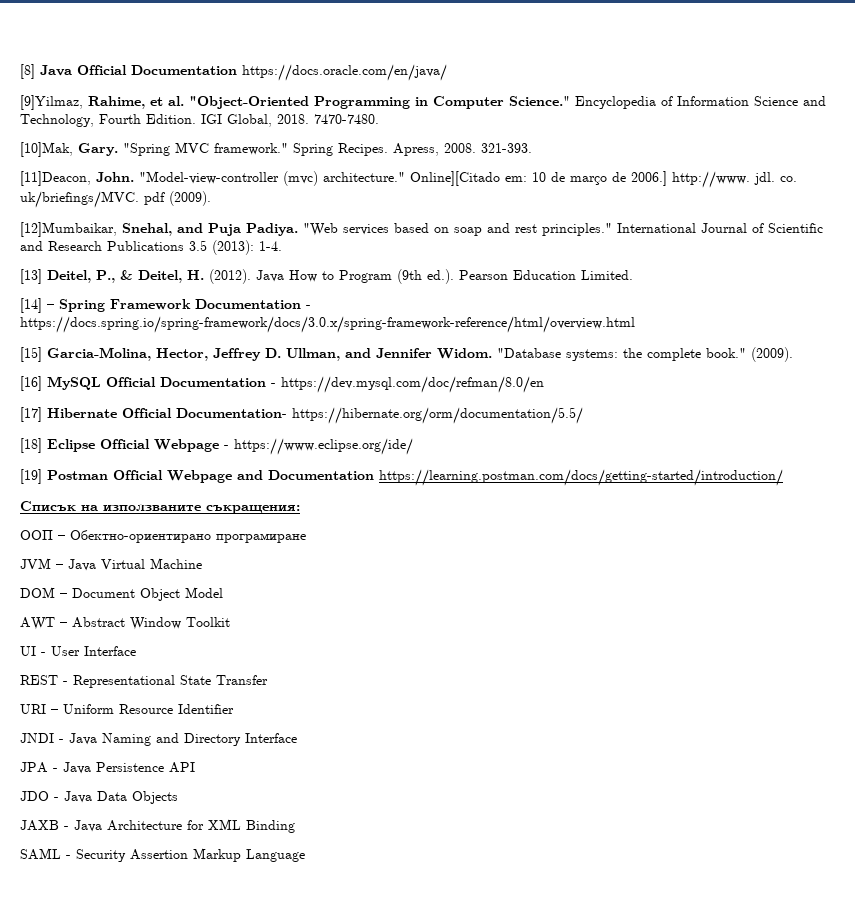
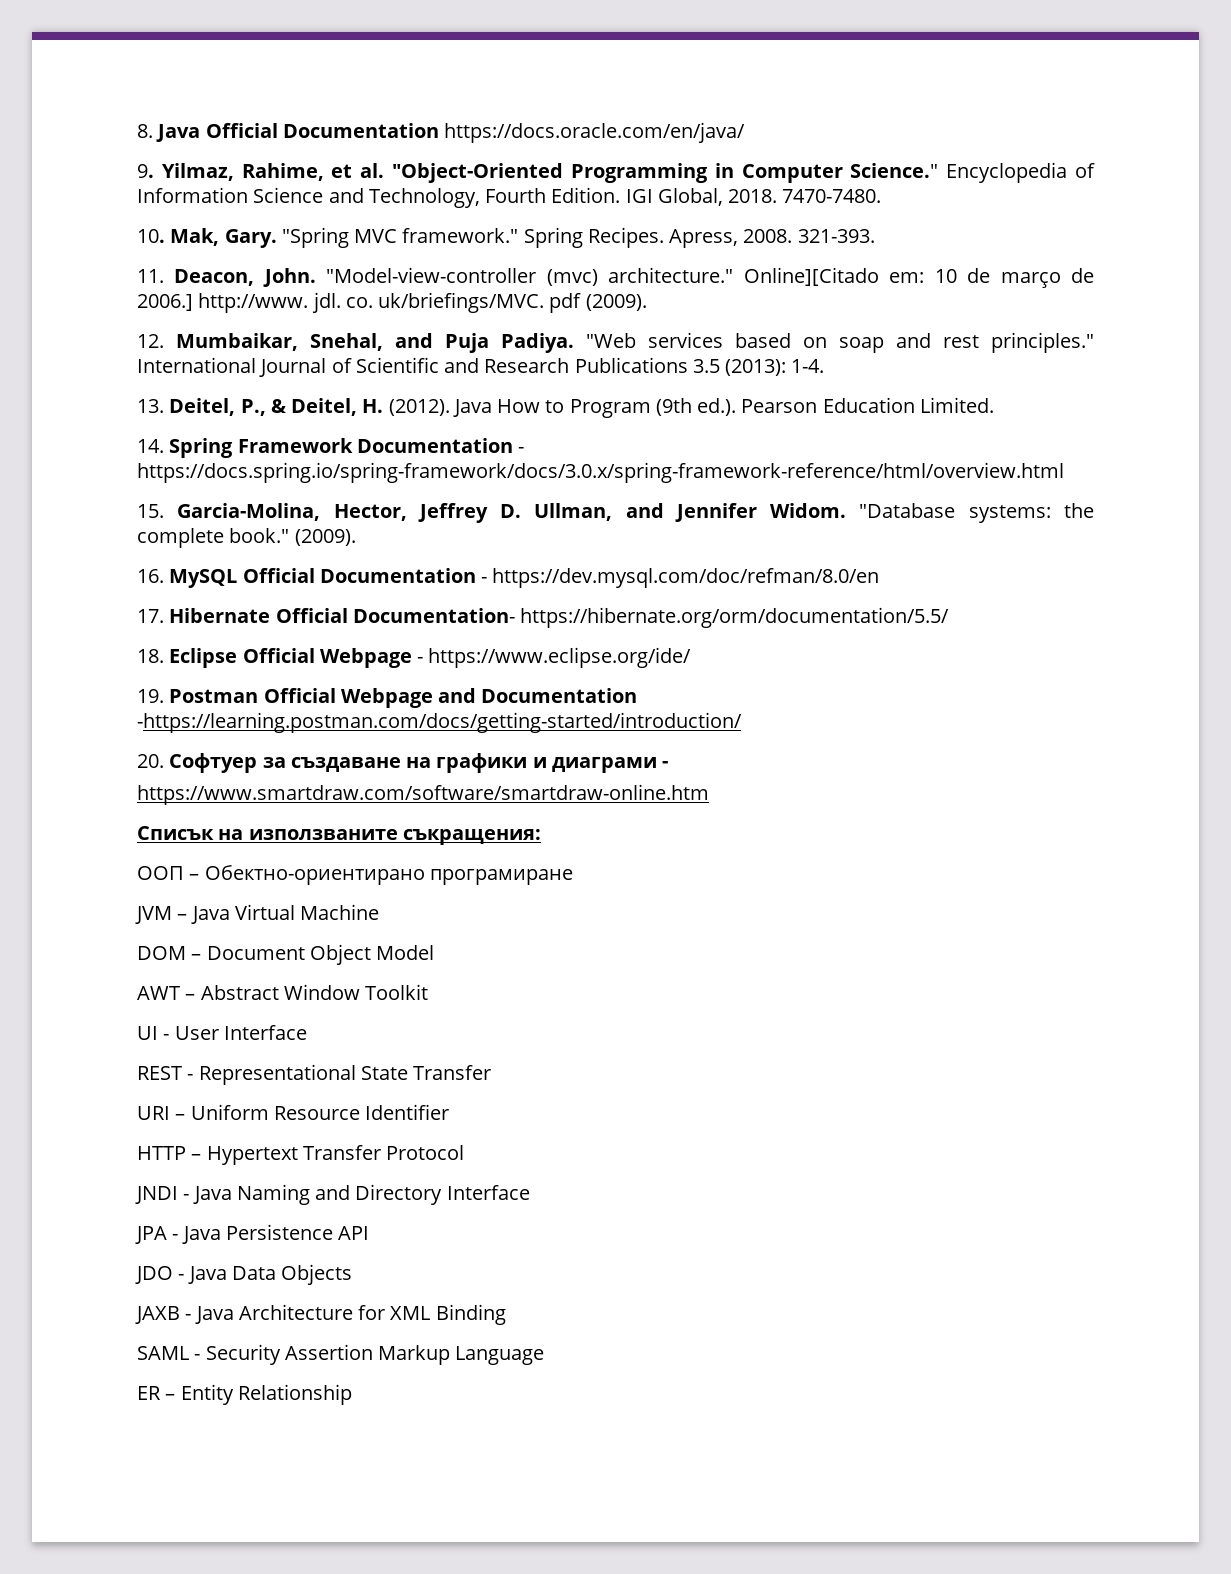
- [8] Java Official Documentation https://docs.oracle.com/en/java/
+ 8. Java Official Documentation https://docs.oracle.com/en/java/
- [9]Yilmaz, Rahime, et al. "Object-Oriented Programming in Computer Science."
+ 9. Yilmaz, Rahime, et al. "Object-Oriented Programming in Computer Science."
- [10]Mak, Gary.
+ 10. Mak, Gary.
- [11]Deacon, John.
+ 11. Deacon, John.
- [12]Mumbaikar, Snehal, and Puja Padiya.
+ 12. Mumbaikar, Snehal, and Puja Padiya.
- [13] Deitel, P., & Deitel, H. (2012).
+ 13. Deitel, P., & Deitel, H. (2012).
- [14] – Spring Framework Documentation - https://docs.spring.io/spring-framework/docs/3.0.x/spring-framework-reference/html/overview.html
+ 14. Spring Framework Documentation - https://docs.spring.io/spring-framework/docs/3.0.x/spring-framework-reference/html/overview.html
- [15] Garcia-Molina, Hector, Jeffrey D. Ullman, and Jennifer Widom.
+ 15. Garcia-Molina, Hector, Jeffrey D. Ullman, and Jennifer Widom.
- [16] MySQL Official Documentation - https://dev.mysql.com/doc/refman/8.0/en
+ 16. MySQL Official Documentation - https://dev.mysql.com/doc/refman/8.0/en
- [17] Hibernate Official Documentation- https://hibernate.org/orm/documentation/5.5/
+ 17. Hibernate Official Documentation- https://hibernate.org/orm/documentation/5.5/
- [18] Eclipse Official Webpage - https://www.eclipse.org/ide/
+ 18. Eclipse Official Webpage - https://www.eclipse.org/ide/
- [19] Postman Official Webpage and Documentation https://learning.postman.com/docs/getting-started/introduction/
+ 19. Postman Official Webpage and Documentation -https://learning.postman.com/docs/getting-started/introduction/
+ 20. Софтуер за създаване на графики и диаграми -
+ https://www.smartdraw.com/software/smartdraw-online.htm
+ HTTP – Hypertext Transfer Protocol
+ ER – Entity Relationship

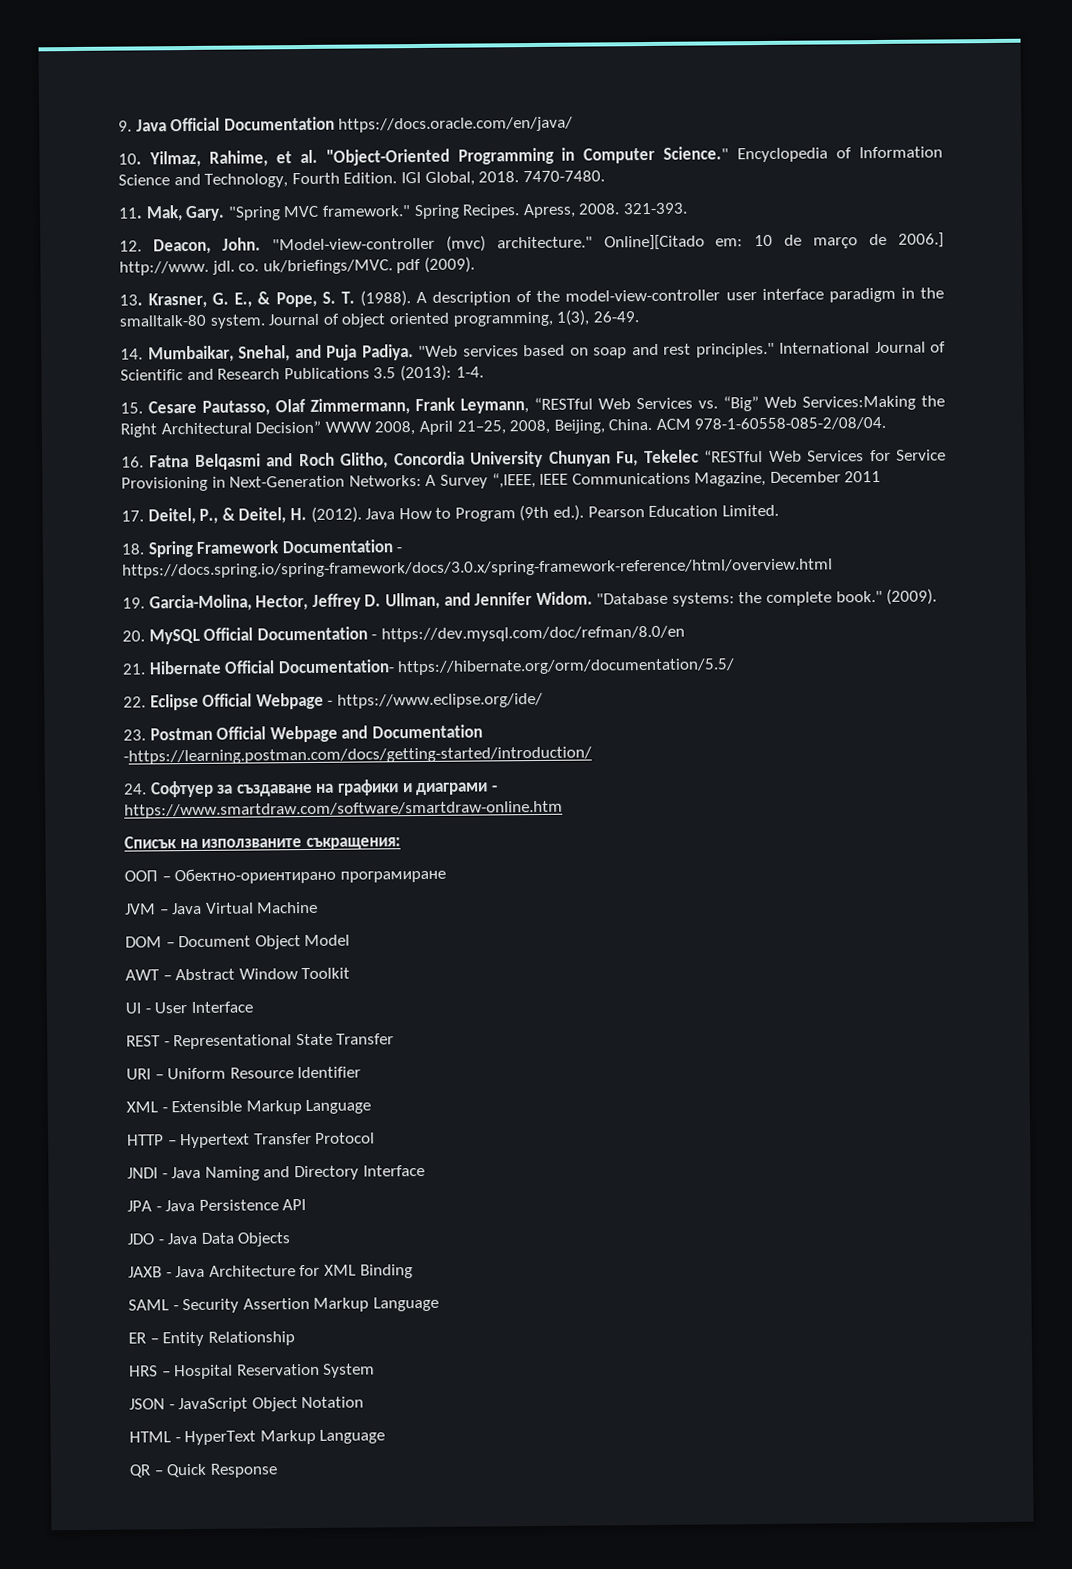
- 8. Java Official Documentation https://docs.oracle.com/en/java/
+ 9. Java Official Documentation https://docs.oracle.com/en/java/
- 9. Yilmaz, Rahime, et al. "Object-Oriented Programming in Computer Science."
+ 10. Yilmaz, Rahime, et al. "Object-Oriented Programming in Computer Science."
- 10. Mak, Gary.
+ 11. Mak, Gary.
- 11. Deacon, John.
+ 12. Deacon, John.
- 12. Mumbaikar, Snehal, and Puja Padiya.
+ 13. Krasner, G. E., & Pope, S. T. (1988). A description of the model-view-controller user interface paradigm in the smalltalk-80 system. Journal of object oriented programming, 1(3), 26-49.
+ 14. Mumbaikar, Snehal, and Puja Padiya.
- 13. Deitel, P., & Deitel, H. (2012).
+ 15. Cesare Pautasso, Olaf Zimmermann, Frank Leymann, “RESTful Web Services vs. “Big” Web Services:Making the Right Architectural Decision” WWW 2008, April 21–25, 2008, Beijing, China. ACM 978-1-60558-085-2/08/04.
+ 16. Fatna Belqasmi and Roch Glitho, Concordia University Chunyan Fu, Tekelec “RESTful Web Services for Service Provisioning in Next-Generation Networks: A Survey “,IEEE, IEEE Communications Magazine, December 2011
+ 17. Deitel, P., & Deitel, H. (2012).
- 14. Spring Framework Documentation - https://docs.spring.io/spring-framework/docs/3.0.x/spring-framework-reference/html/overview.html
+ 18. Spring Framework Documentation - https://docs.spring.io/spring-framework/docs/3.0.x/spring-framework-reference/html/overview.html
- 15. Garcia-Molina, Hector, Jeffrey D. Ullman, and Jennifer Widom.
+ 19. Garcia-Molina, Hector, Jeffrey D. Ullman, and Jennifer Widom.
- 16. MySQL Official Documentation - https://dev.mysql.com/doc/refman/8.0/en
+ 20. MySQL Official Documentation - https://dev.mysql.com/doc/refman/8.0/en
- 17. Hibernate Official Documentation- https://hibernate.org/orm/documentation/5.5/
+ 21. Hibernate Official Documentation- https://hibernate.org/orm/documentation/5.5/
- 18. Eclipse Official Webpage - https://www.eclipse.org/ide/
+ 22. Eclipse Official Webpage - https://www.eclipse.org/ide/
- 19. Postman Official Webpage and Documentation -https://learning.postman.com/docs/getting-started/introduction/
+ 23. Postman Official Webpage and Documentation -https://learning.postman.com/docs/getting-started/introduction/
- 20. Софтуер за създаване на графики и диаграми -
+ 24. Софтуер за създаване на графики и диаграми -
+ XML - Extensible Markup Language
+ HRS – Hospital Reservation System
+ JSON - JavaScript Object Notation
+ HTML - HyperText Markup Language
+ QR – Quick Response

